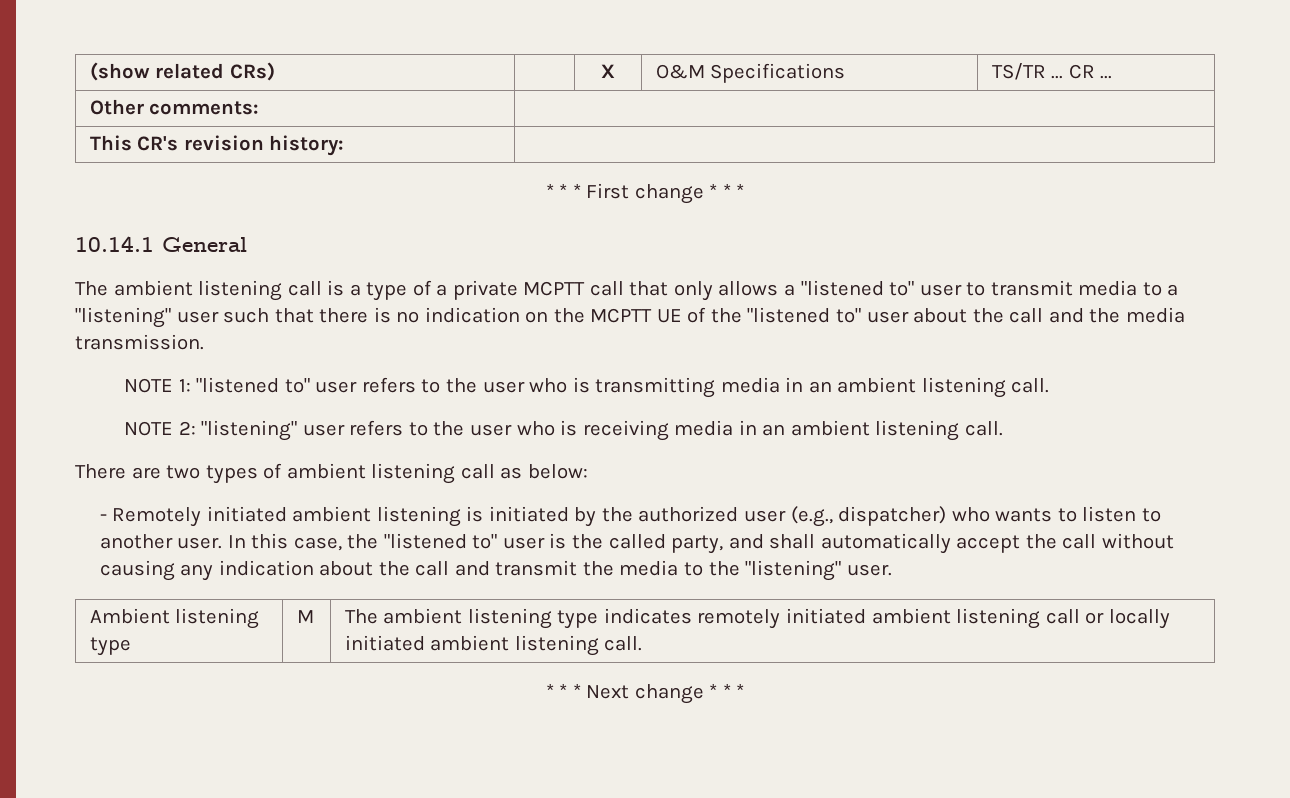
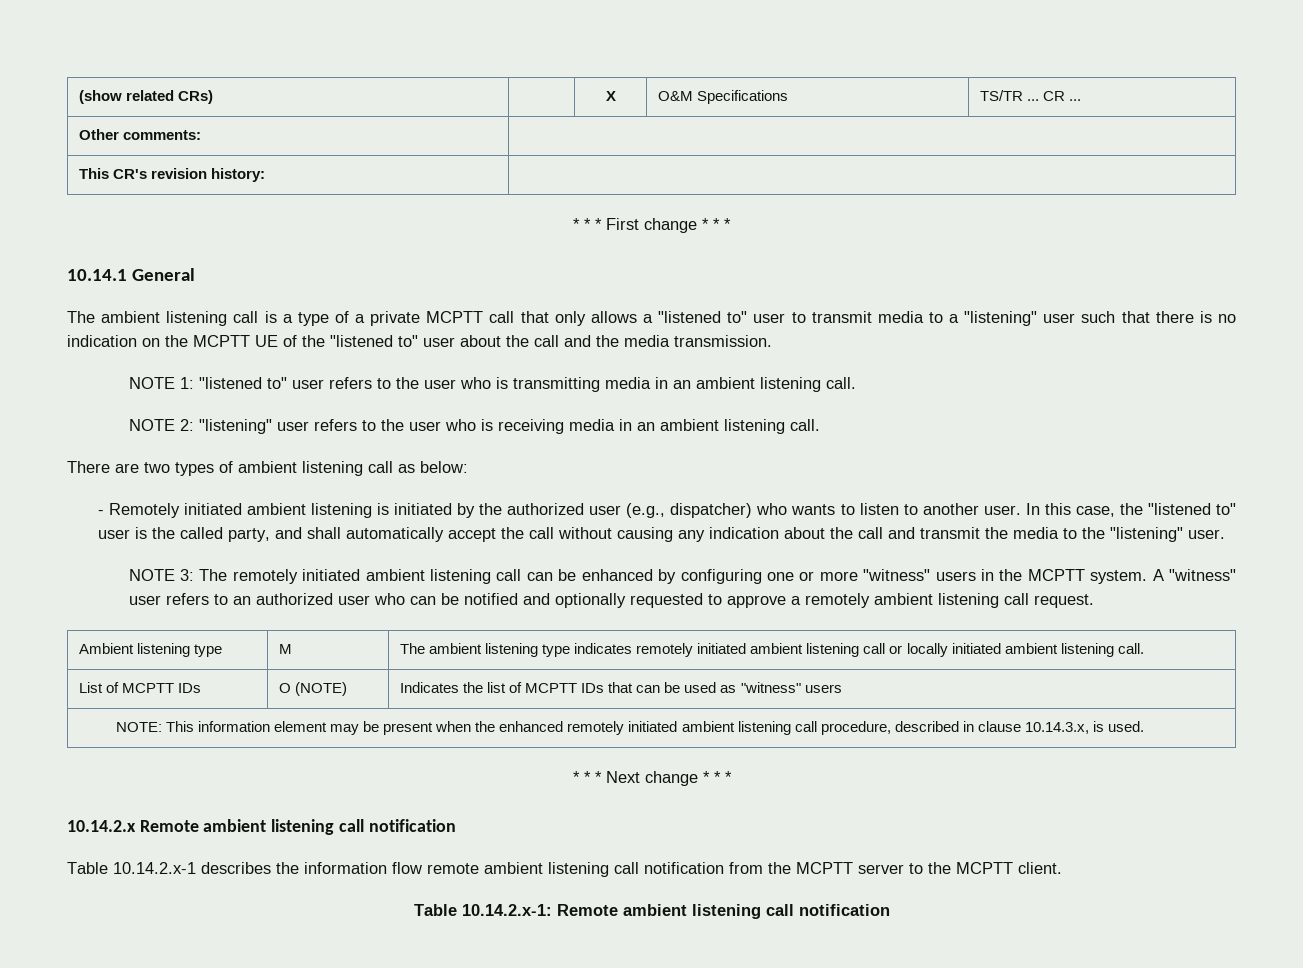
+ NOTE 3: The remotely initiated ambient listening call can be enhanced by configuring one or more "witness" users in the MCPTT system. A "witness" user refers to an authorized user who can be notified and optionally requested to approve a remotely ambient listening call request.
+ List of MCPTT IDs | O (NOTE) | Indicates the list of MCPTT IDs that can be used as "witness" users
+ NOTE: This information element may be present when the enhanced remotely initiated ambient listening call procedure, described in clause 10.14.3.x, is used.
+ 10.14.2.x Remote ambient listening call notification
+ Table 10.14.2.x-1 describes the information flow remote ambient listening call notification from the MCPTT server to the MCPTT client.
+ Table 10.14.2.x-1: Remote ambient listening call notification

